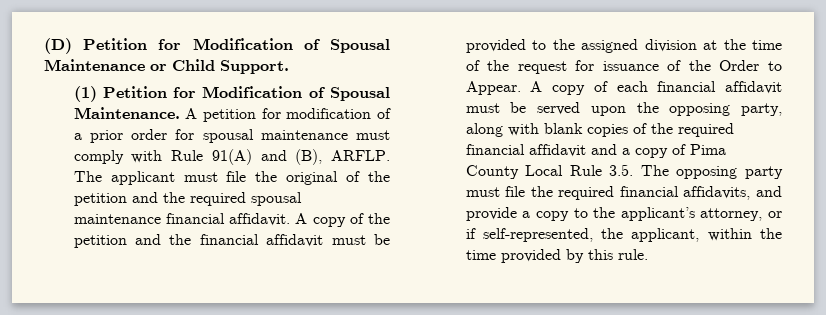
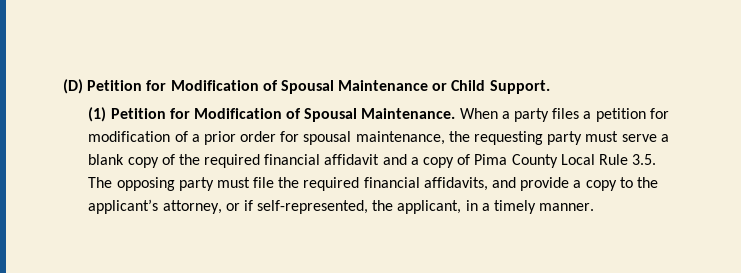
- A petition for modification of a prior order for spousal maintenance must comply with Rule 91(A) and (B), ARFLP. The applicant must file the original of the petition and the required spousal maintenance financial affidavit. A copy of the petition and the financial affidavit must be provided to the assigned division at the time of the request for issuance of the Order to Appear. A copy of each financial affidavit must be served upon the opposing party, along with blank copies of the required financial affidavit and a copy of Pima County Local Rule 3.5. The opposing party must file the required financial affidavits, and provide a copy to the applicant’s attorney, or if self-represented, the applicant, within the time provided by this rule.
+ When a party files a petition for modification of a prior order for spousal maintenance, the requesting party must serve a blank copy of the required financial affidavit and a copy of Pima County Local Rule 3.5. The opposing party must file the required financial affidavits, and provide a copy to the applicant’s attorney, or if self-represented, the applicant, in a timely manner.

